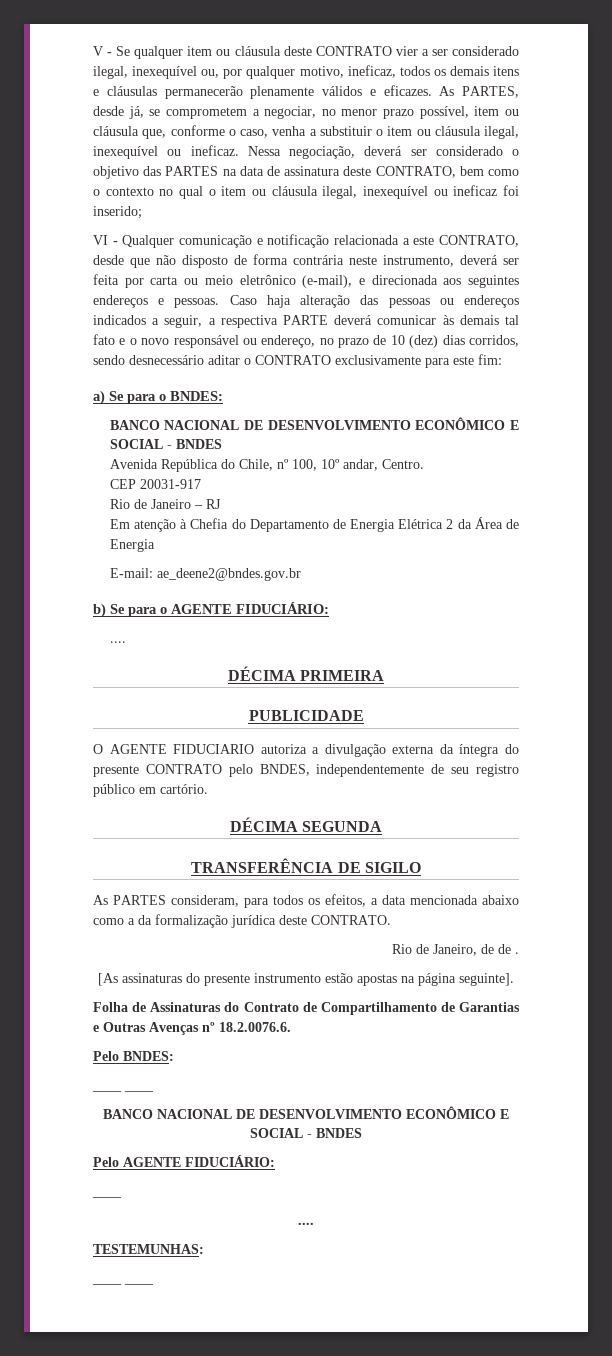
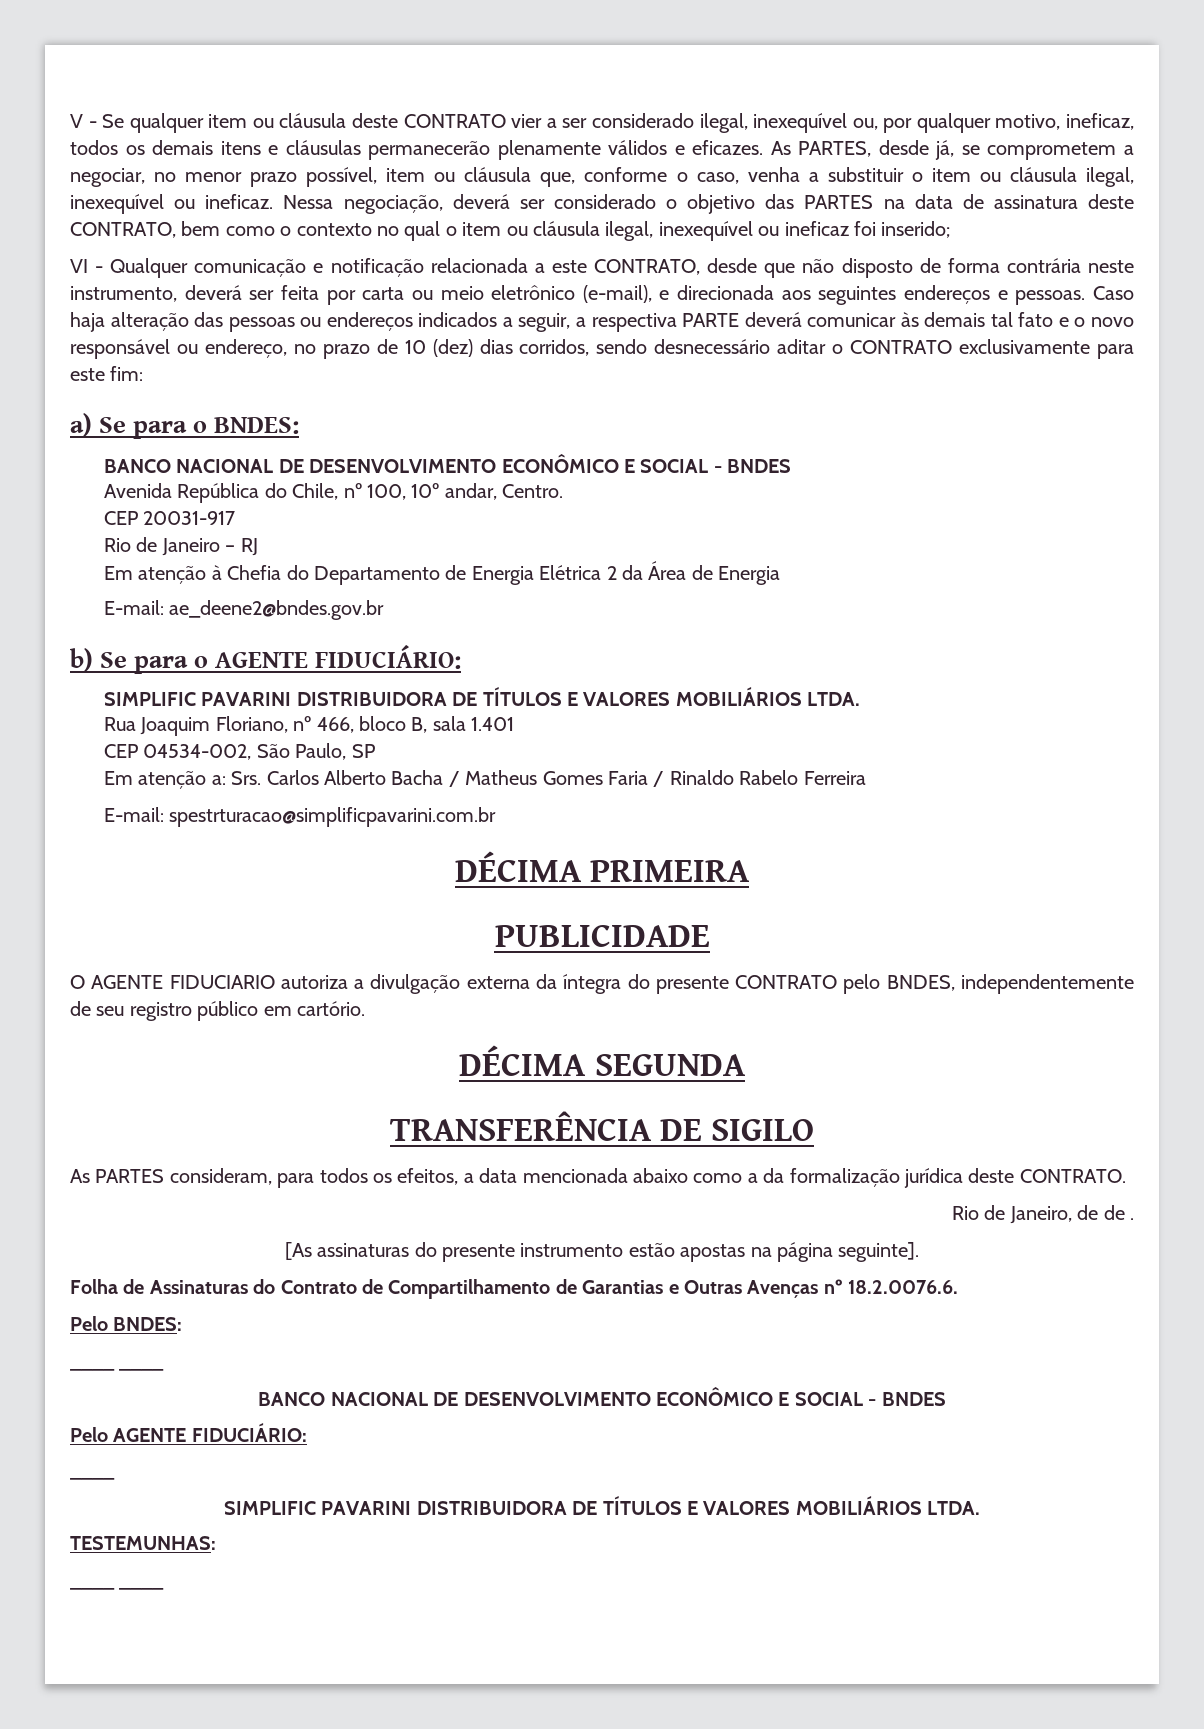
  b) Se para o AGENTE FIDUCIÁRIO:
- ....
+ SIMPLIFIC PAVARINI DISTRIBUIDORA DE TÍTULOS E VALORES MOBILIÁRIOS LTDA.
+ Rua Joaquim Floriano, nº 466, bloco B, sala 1.401
+ CEP 04534-002, São Paulo, SP
+ Em atenção a: Srs. Carlos Alberto Bacha / Matheus Gomes Faria / Rinaldo Rabelo Ferreira
+ E-mail: spestrturacao@simplificpavarini.com.br
  Pelo AGENTE FIDUCIÁRIO:
  ____
- ....
+ SIMPLIFIC PAVARINI DISTRIBUIDORA DE TÍTULOS E VALORES MOBILIÁRIOS LTDA.

